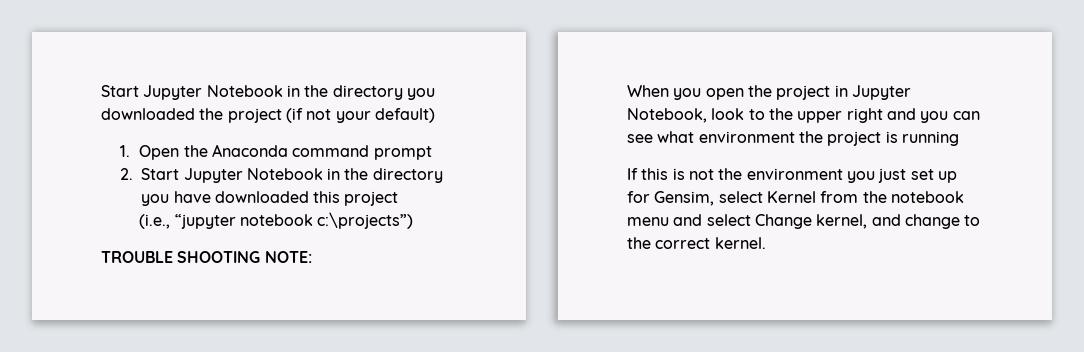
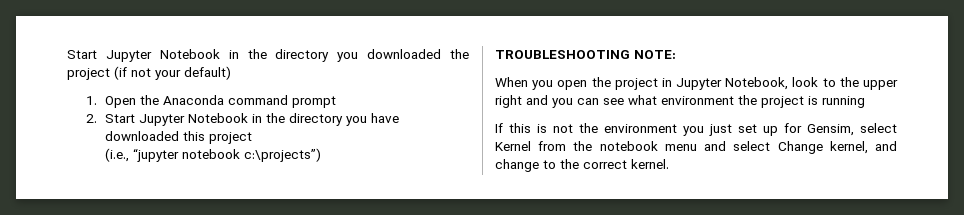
- TROUBLE SHOOTING NOTE:
+ TROUBLESHOOTING NOTE:

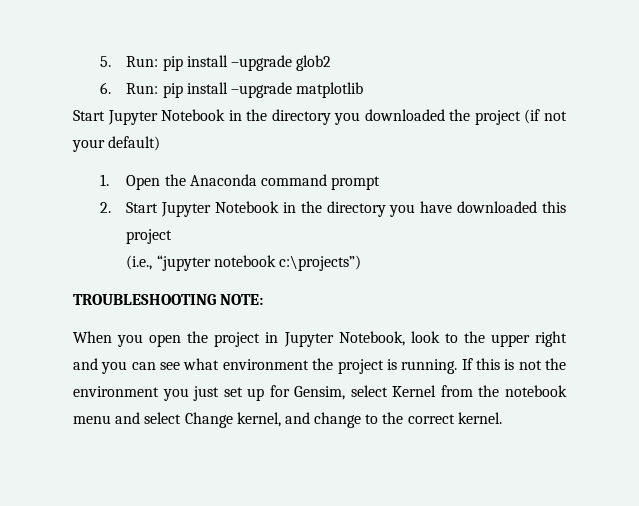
+ 5. Run: pip install –upgrade glob2
+ 6. Run: pip install –upgrade matplotlib
- When you open the project in Jupyter Notebook, look to the upper right and you can see what environment the project is running
- If this is not the environment you just set up for Gensim, select Kernel from the notebook menu and select Change kernel, and change to the correct kernel.
+ When you open the project in Jupyter Notebook, look to the upper right and you can see what environment the project is running. If this is not the environment you just set up for Gensim, select Kernel from the notebook menu and select Change kernel, and change to the correct kernel.

